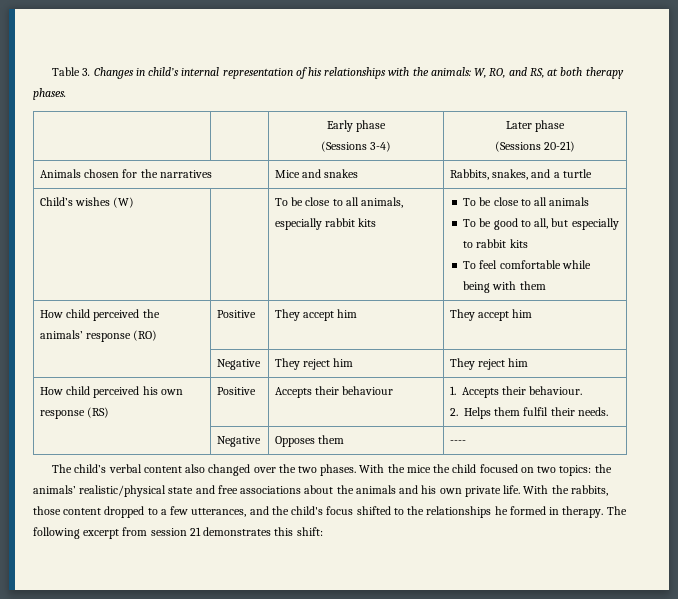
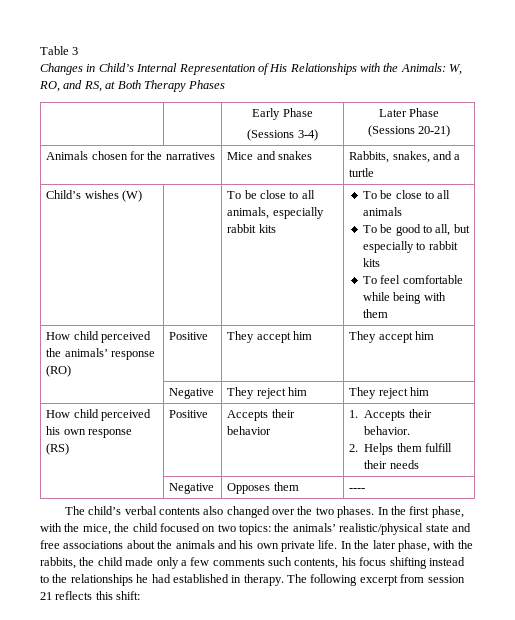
- Table 3. Changes in child’s internal representation of his relationships with the animals: W, RO, and RS, at both therapy phases.
+ Table 3
+ Changes in Child’s Internal Representation of His Relationships with the Animals: W, RO, and RS, at Both Therapy Phases
- | | Early phase
- (Sessions 3-4) | Later phase
+ | | Early Phase
+ (Sessions 3-4) | Later Phase
- How child perceived his own response (RS) | Positive | Accepts their behaviour | 1. Accepts their behaviour.
- 2. Helps them fulfil their needs.
+ How child perceived his own response (RS) | Positive | Accepts their behavior | 1. Accepts their behavior.
+ 2. Helps them fulfill their needs
- The child’s verbal content also changed over the two phases.
+ The child’s verbal contents also changed over the two phases.
- With the mice the child focused on two topics: the animals’ realistic/physical state and free associations about the animals and his own private life.
+ In the first phase, with the mice, the child focused on two topics: the animals’ realistic/physical state and free associations about the animals and his own private life.
- With the rabbits, those content dropped to a few utterances, and the child's focus shifted to the relationships he formed in therapy.
+ In the later phase, with the rabbits, the child made only a few comments such contents, his focus shifting instead to the relationships he had established in therapy.
- The following excerpt from session 21 demonstrates this shift:
+ The following excerpt from session 21 reflects this shift:

